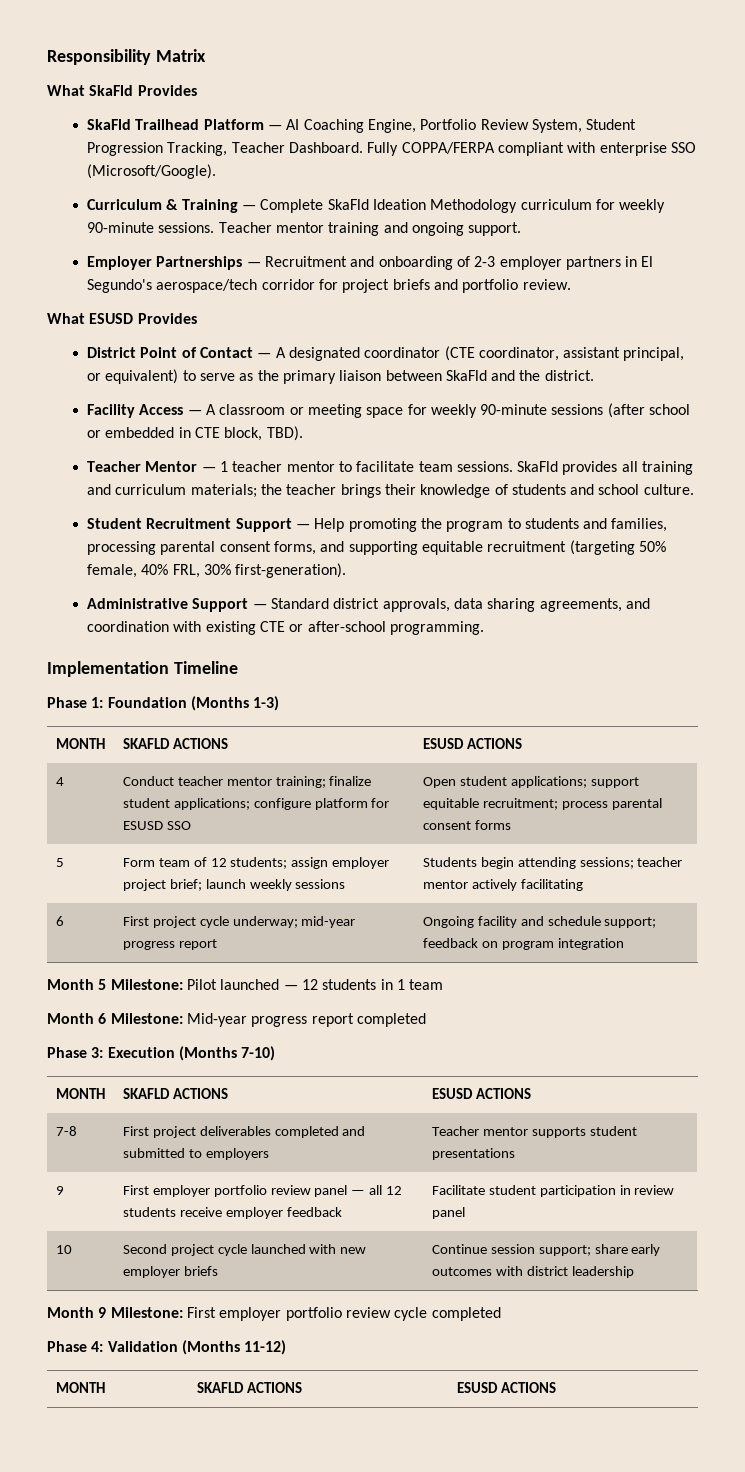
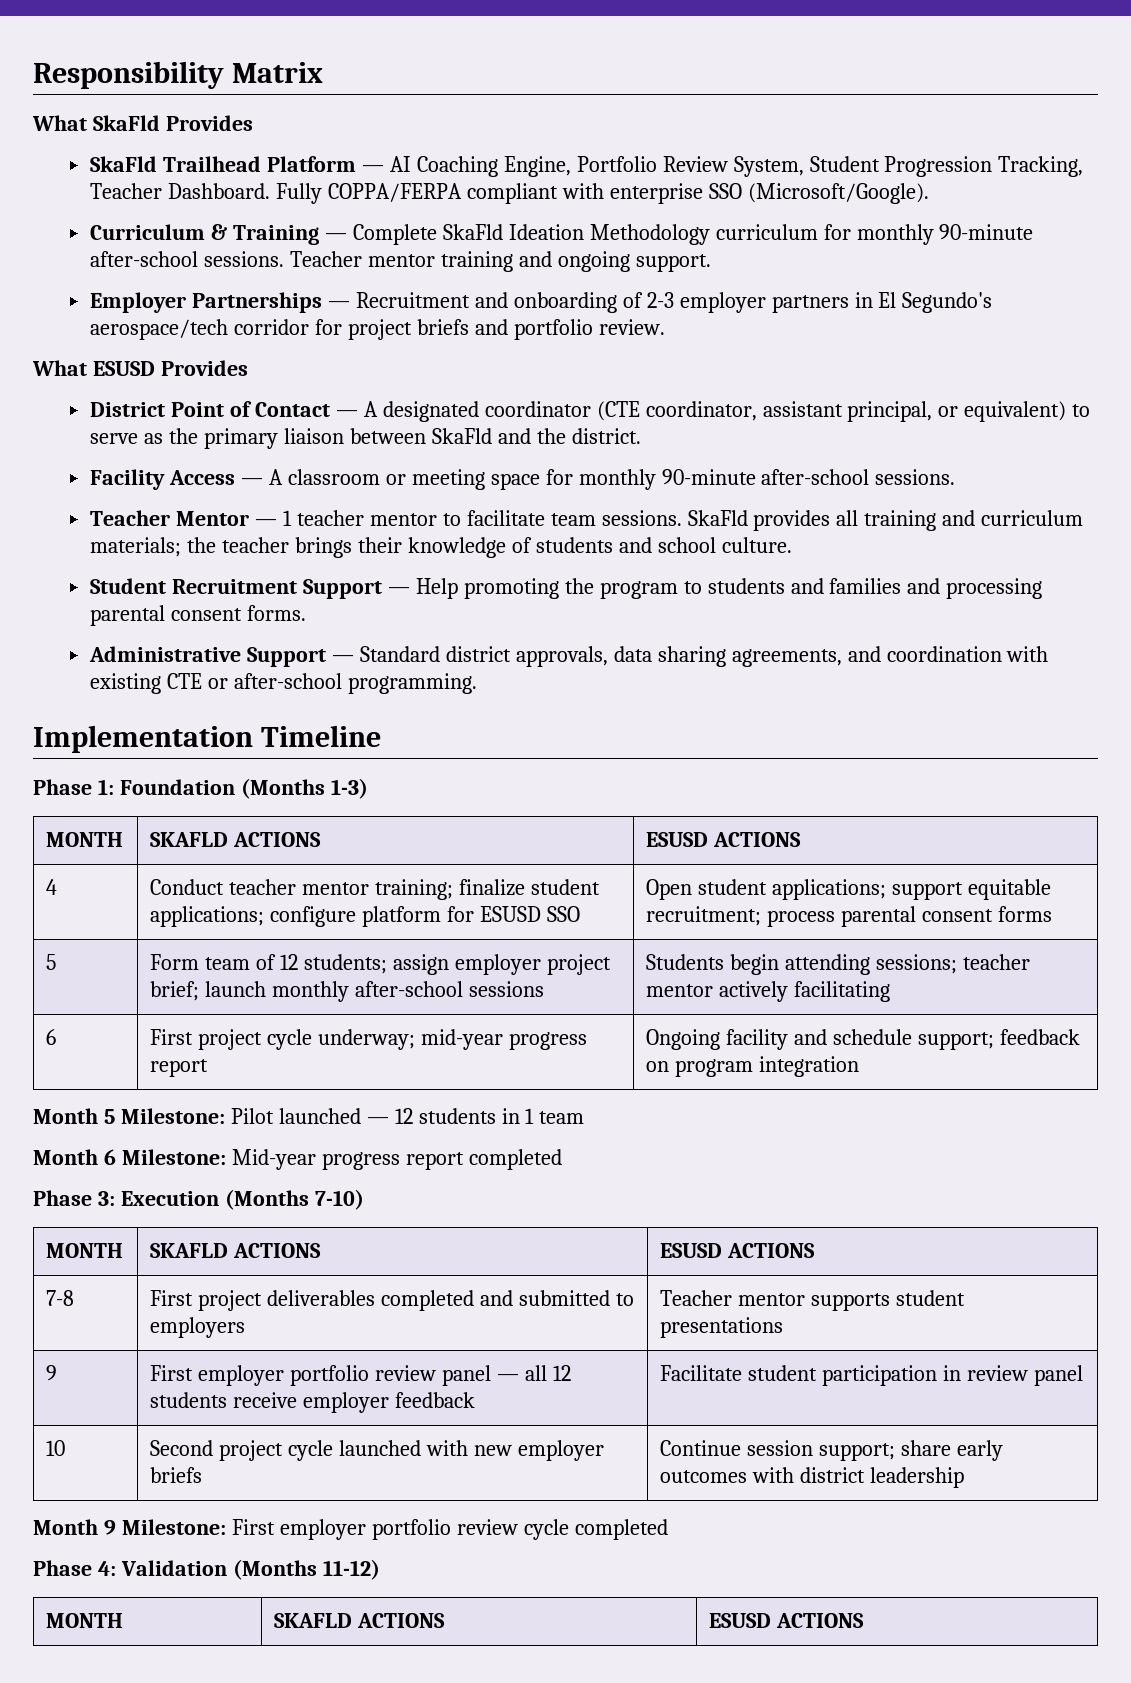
- Curriculum & Training — Complete SkaFld Ideation Methodology curriculum for weekly 90-minute sessions.
+ Curriculum & Training — Complete SkaFld Ideation Methodology curriculum for monthly 90-minute after-school sessions.
- Facility Access — A classroom or meeting space for weekly 90-minute sessions (after school or embedded in CTE block, TBD).
+ Facility Access — A classroom or meeting space for monthly 90-minute after-school sessions.
- Student Recruitment Support — Help promoting the program to students and families, processing parental consent forms, and supporting equitable recruitment (targeting 50% female, 40% FRL, 30% first-generation).
+ Student Recruitment Support — Help promoting the program to students and families and processing parental consent forms.
- 5 | Form team of 12 students; assign employer project brief; launch weekly sessions | Students begin attending sessions; teacher mentor actively facilitating
+ 5 | Form team of 12 students; assign employer project brief; launch monthly after-school sessions | Students begin attending sessions; teacher mentor actively facilitating

